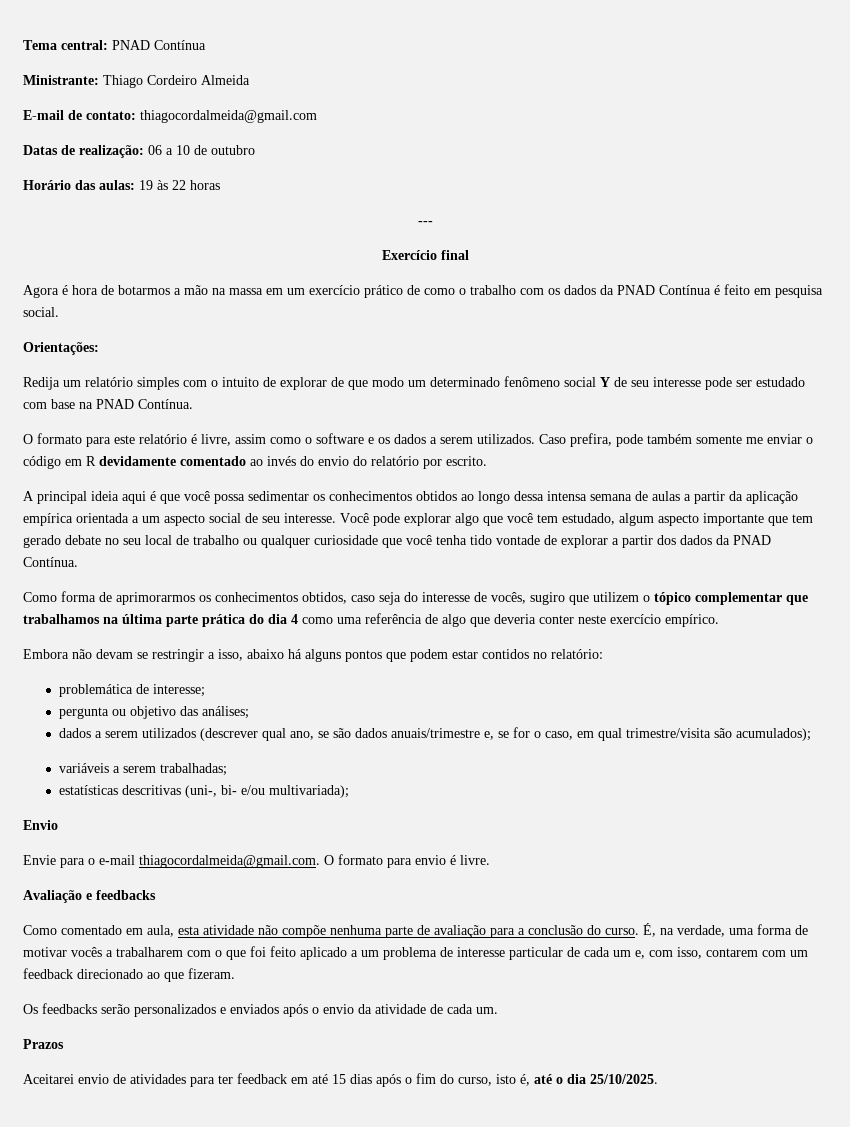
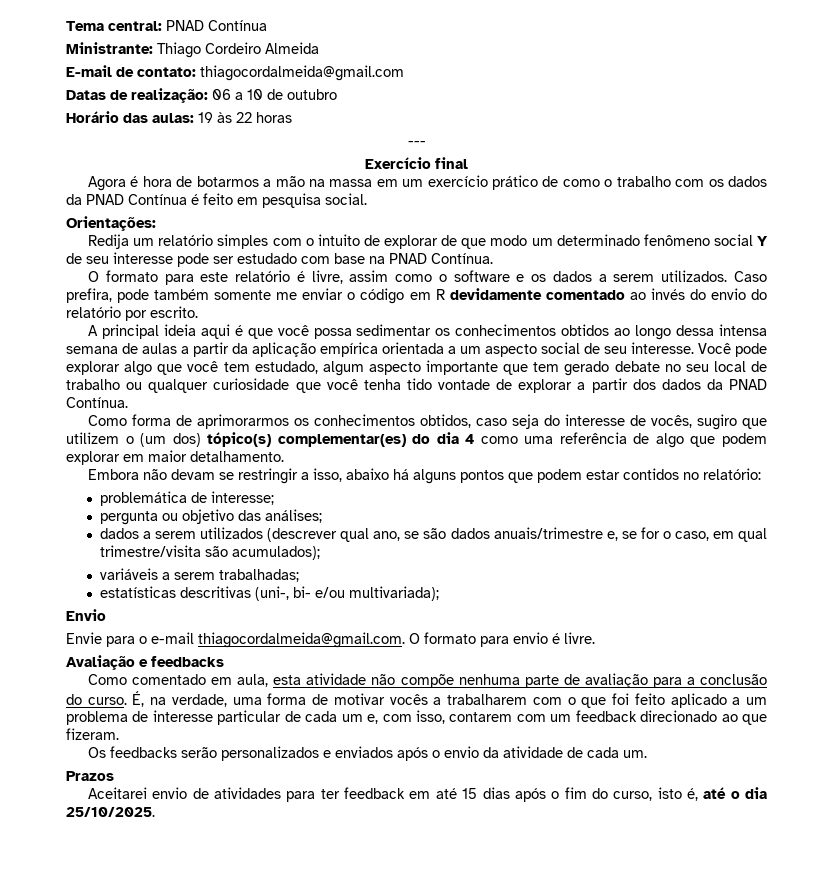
- Como forma de aprimorarmos os conhecimentos obtidos, caso seja do interesse de vocês, sugiro que utilizem o tópico complementar que trabalhamos na última parte prática do dia 4 como uma referência de algo que deveria conter neste exercício empírico.
+ Como forma de aprimorarmos os conhecimentos obtidos, caso seja do interesse de vocês, sugiro que utilizem o (um dos) tópico(s) complementar(es) do dia 4 como uma referência de algo que podem explorar em maior detalhamento.

